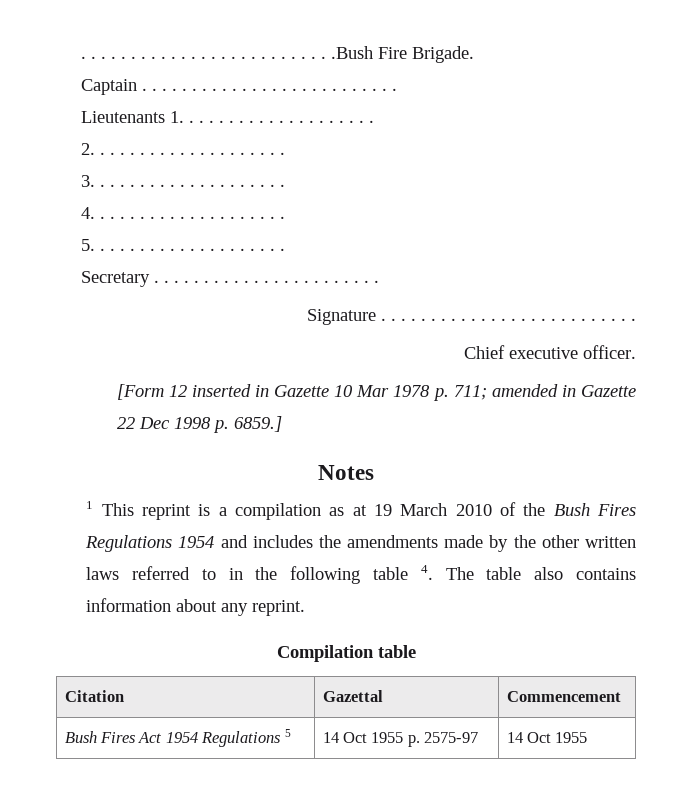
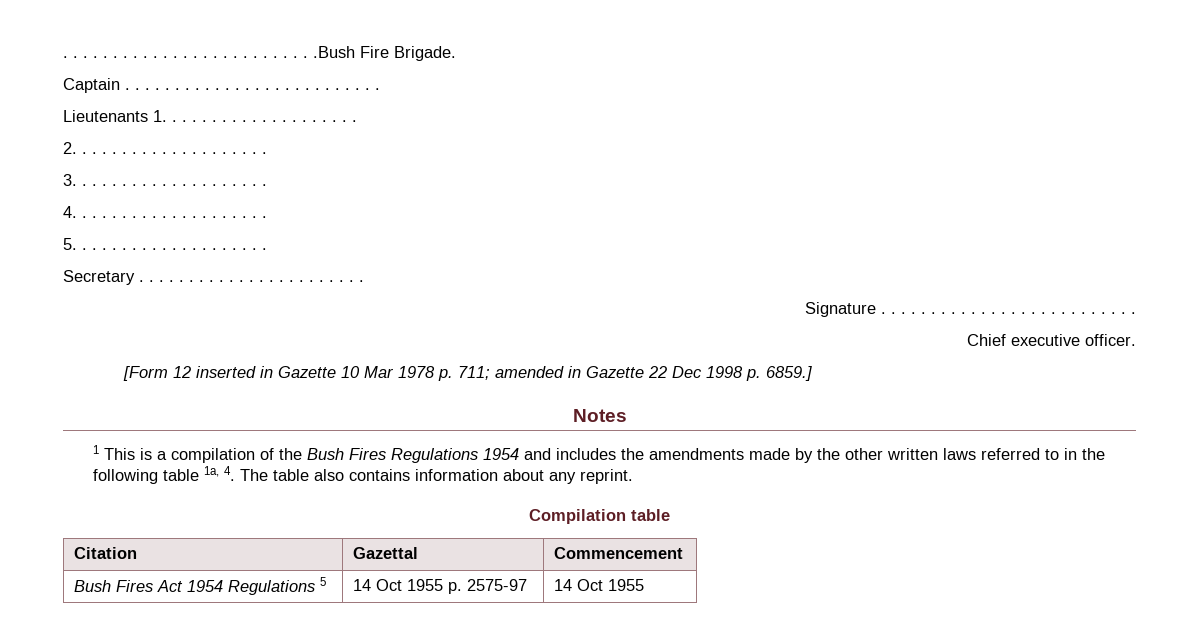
- 1 This reprint is a compilation as at 19 March 2010 of the Bush Fires Regulations 1954 and includes the amendments made by the other written laws referred to in the following table 4. The table also contains information about any reprint.
+ 1 This is a compilation of the Bush Fires Regulations 1954 and includes the amendments made by the other written laws referred to in the following table 1a, 4. The table also contains information about any reprint.

